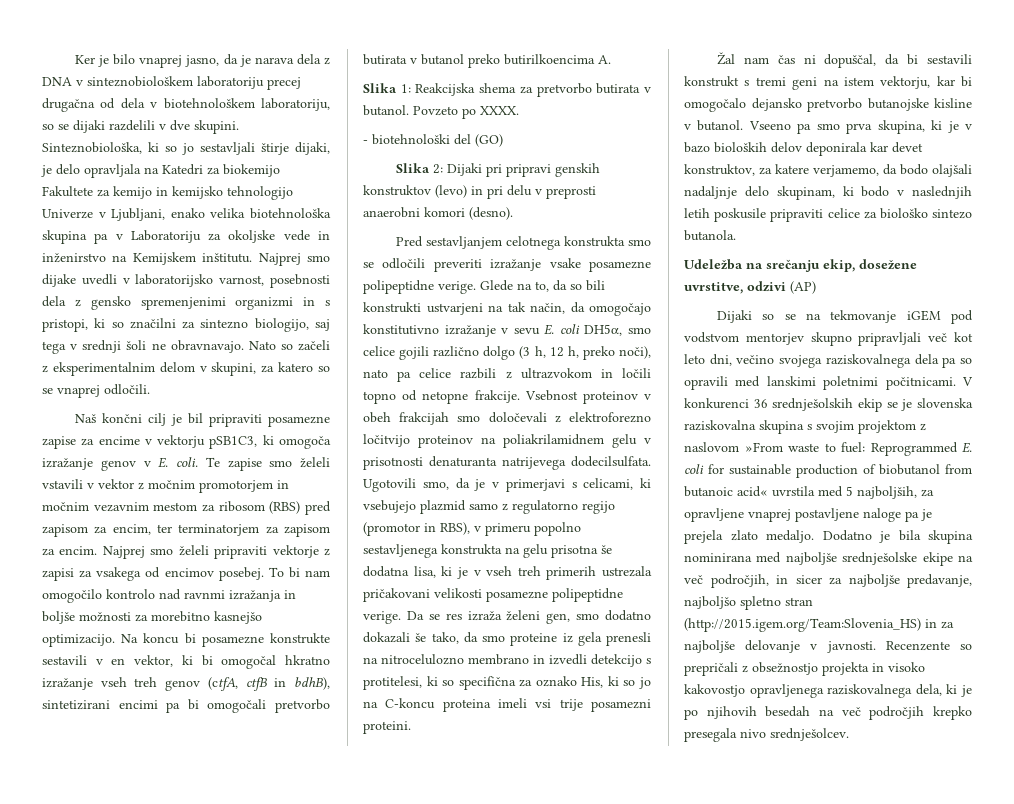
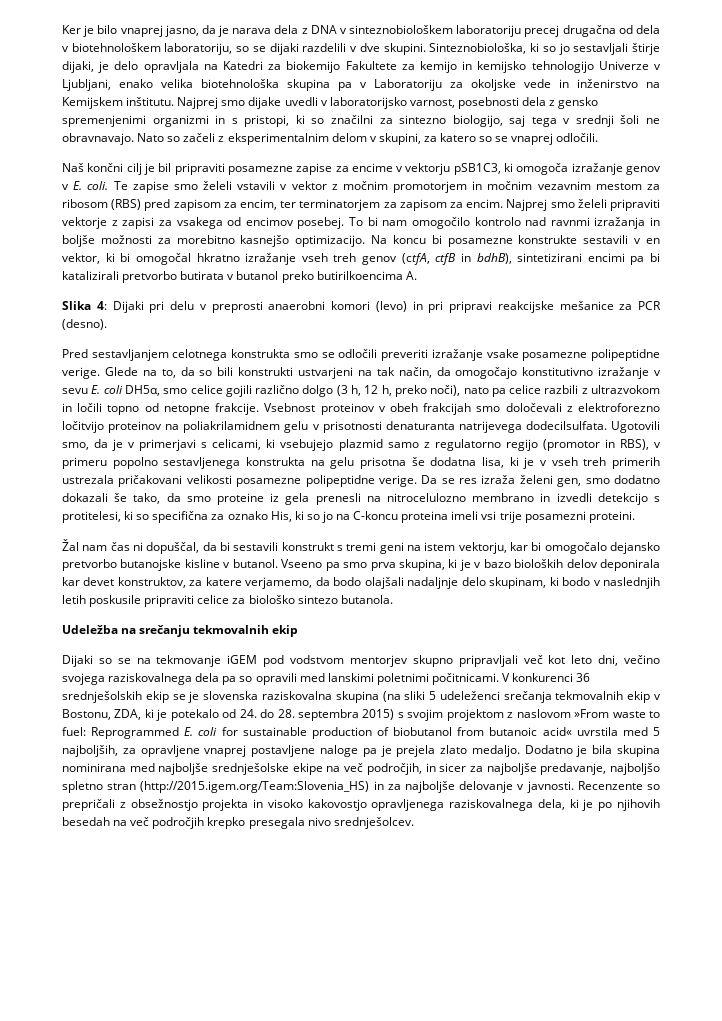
- Na koncu bi posamezne konstrukte sestavili v en vektor, ki bi omogočal hkratno izražanje vseh treh genov (ctfA, ctfB in bdhB), sintetizirani encimi pa bi omogočali pretvorbo butirata v butanol preko butirilkoencima A.
+ Na koncu bi posamezne konstrukte sestavili v en vektor, ki bi omogočal hkratno izražanje vseh treh genov (ctfA, ctfB in bdhB), sintetizirani encimi pa bi katalizirali pretvorbo butirata v butanol preko butirilkoencima A.
- Slika 1: Reakcijska shema za pretvorbo butirata v butanol. Povzeto po XXXX.
- - biotehnološki del (GO)
- Slika 2: Dijaki pri pripravi genskih konstruktov (levo) in pri delu v preprosti anaerobni komori (desno).
+ Slika 4: Dijaki pri delu v preprosti anaerobni komori (levo) in pri pripravi reakcijske mešanice za PCR (desno).
- Udeležba na srečanju ekip, dosežene uvrstitve, odzivi (AP)
+ Udeležba na srečanju tekmovalnih ekip
- V konkurenci 36 srednješolskih ekip se je slovenska raziskovalna skupina s svojim projektom z naslovom »From waste to fuel: Reprogrammed E. coli for sustainable production of biobutanol from butanoic acid« uvrstila med 5 najboljših, za opravljene vnaprej postavljene naloge pa je prejela zlato medaljo.
+ V konkurenci 36 srednješolskih ekip se je slovenska raziskovalna skupina (na sliki 5 udeleženci srečanja tekmovalnih ekip v Bostonu, ZDA, ki je potekalo od 24. do 28. septembra 2015) s svojim projektom z naslovom »From waste to fuel: Reprogrammed E. coli for sustainable production of biobutanol from butanoic acid« uvrstila med 5 najboljših, za opravljene vnaprej postavljene naloge pa je prejela zlato medaljo.

